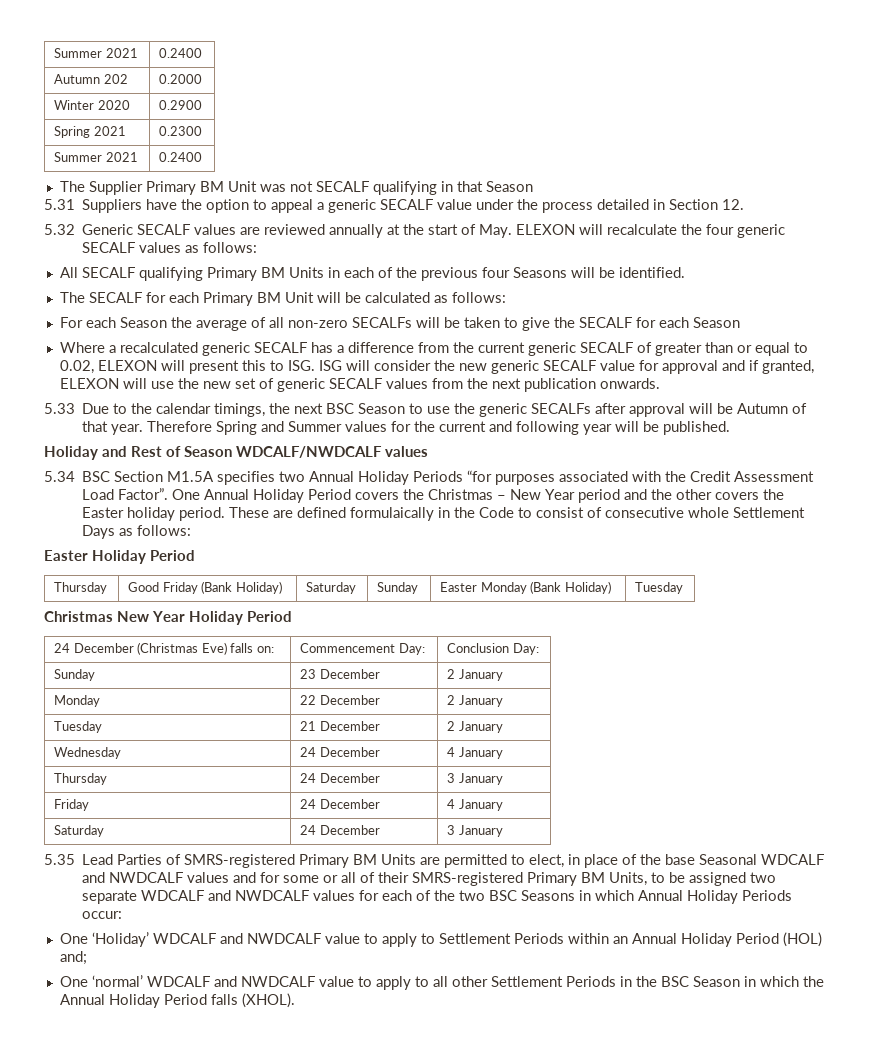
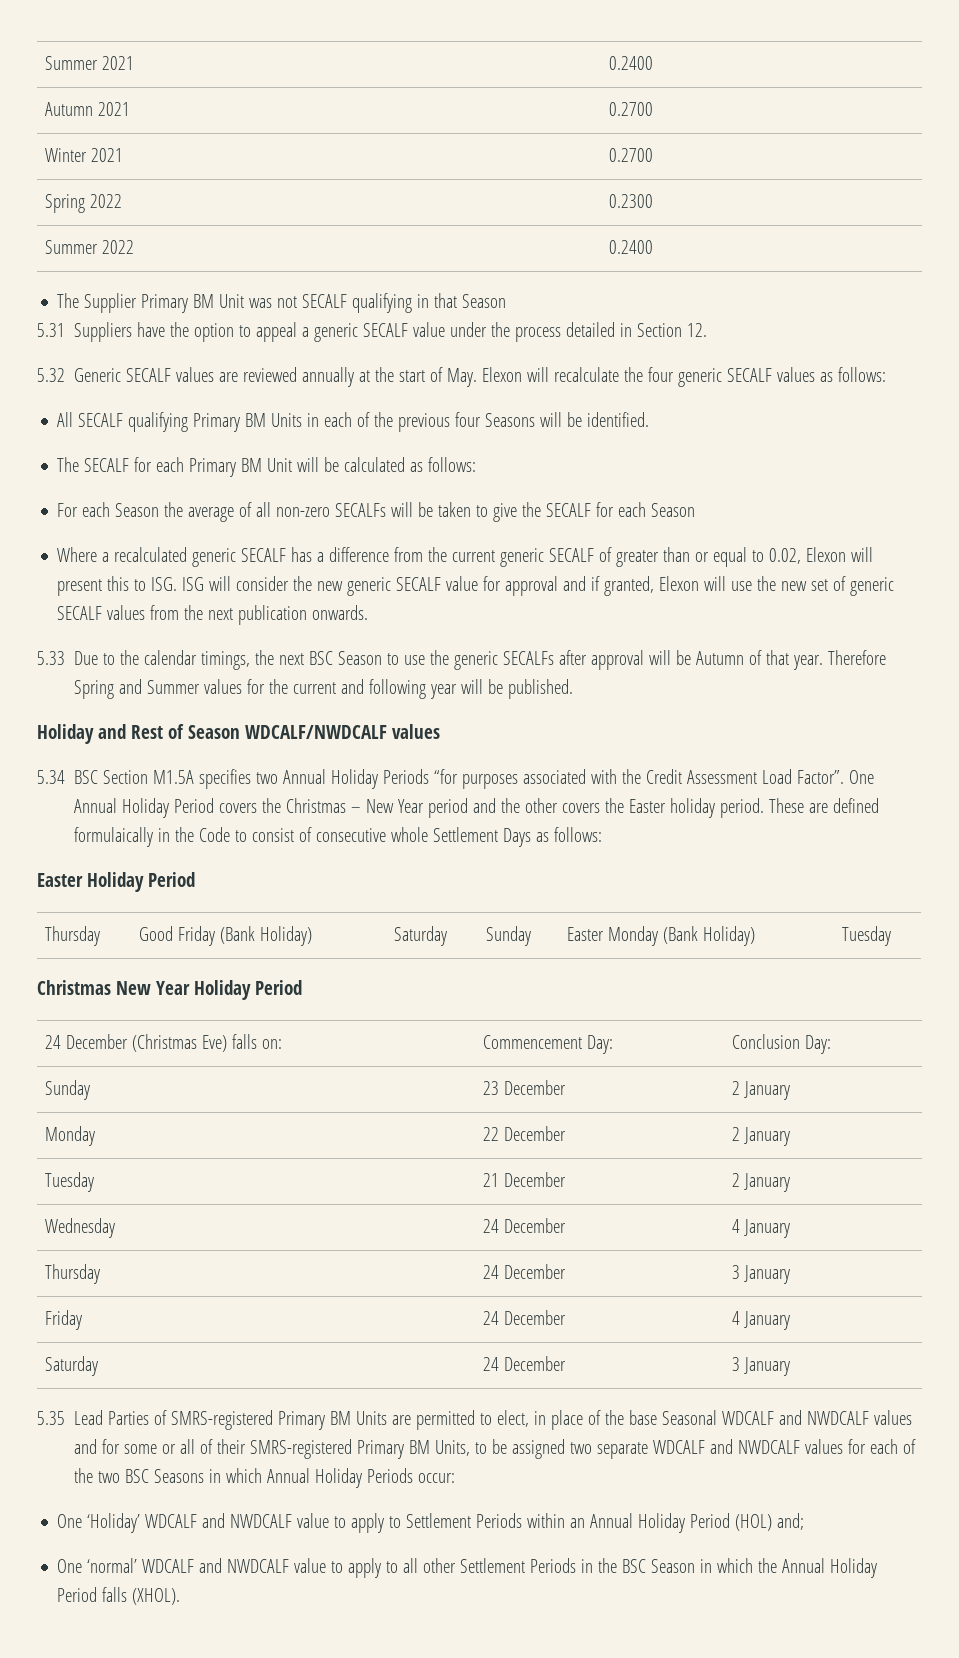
- Autumn 202 | 0.2000
+ Autumn 2021 | 0.2700
- Winter 2020 | 0.2900
- Spring 2021 | 0.2300
- Summer 2021 | 0.2400
+ Winter 2021 | 0.2700
+ Spring 2022 | 0.2300
+ Summer 2022 | 0.2400
- 5.32 Generic SECALF values are reviewed annually at the start of May. ELEXON will recalculate the four generic SECALF values as follows:
+ 5.32 Generic SECALF values are reviewed annually at the start of May. Elexon will recalculate the four generic SECALF values as follows:
- Where a recalculated generic SECALF has a difference from the current generic SECALF of greater than or equal to 0.02, ELEXON will present this to ISG. ISG will consider the new generic SECALF value for approval and if granted, ELEXON will use the new set of generic SECALF values from the next publication onwards.
+ Where a recalculated generic SECALF has a difference from the current generic SECALF of greater than or equal to 0.02, Elexon will present this to ISG. ISG will consider the new generic SECALF value for approval and if granted, Elexon will use the new set of generic SECALF values from the next publication onwards.

